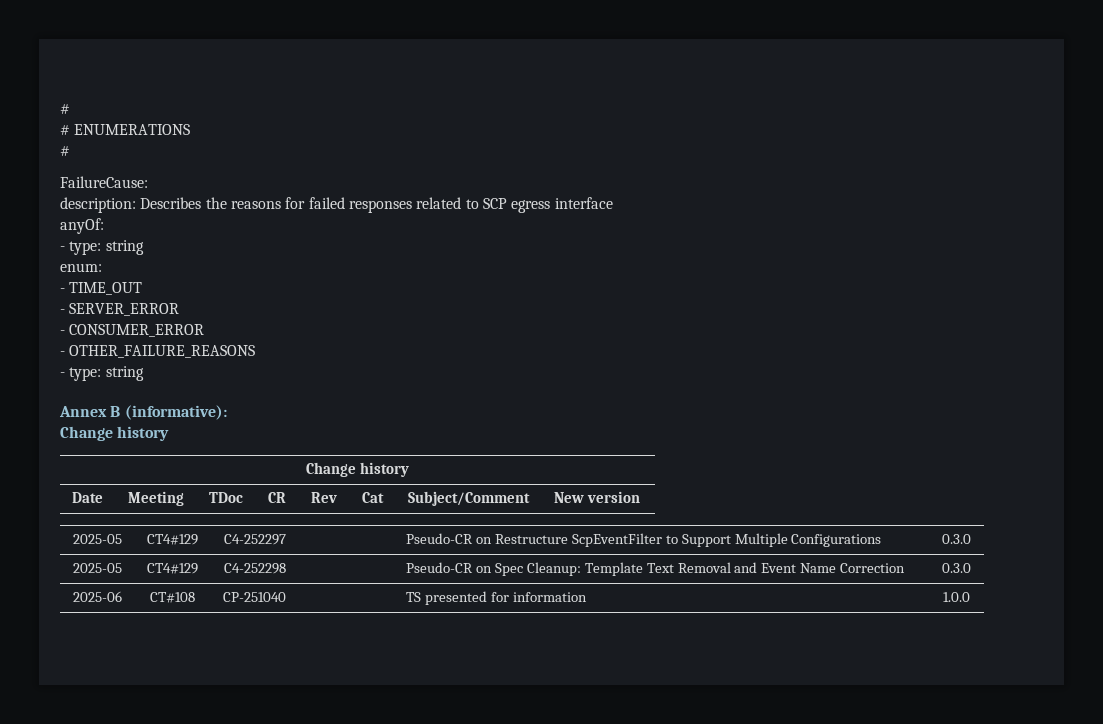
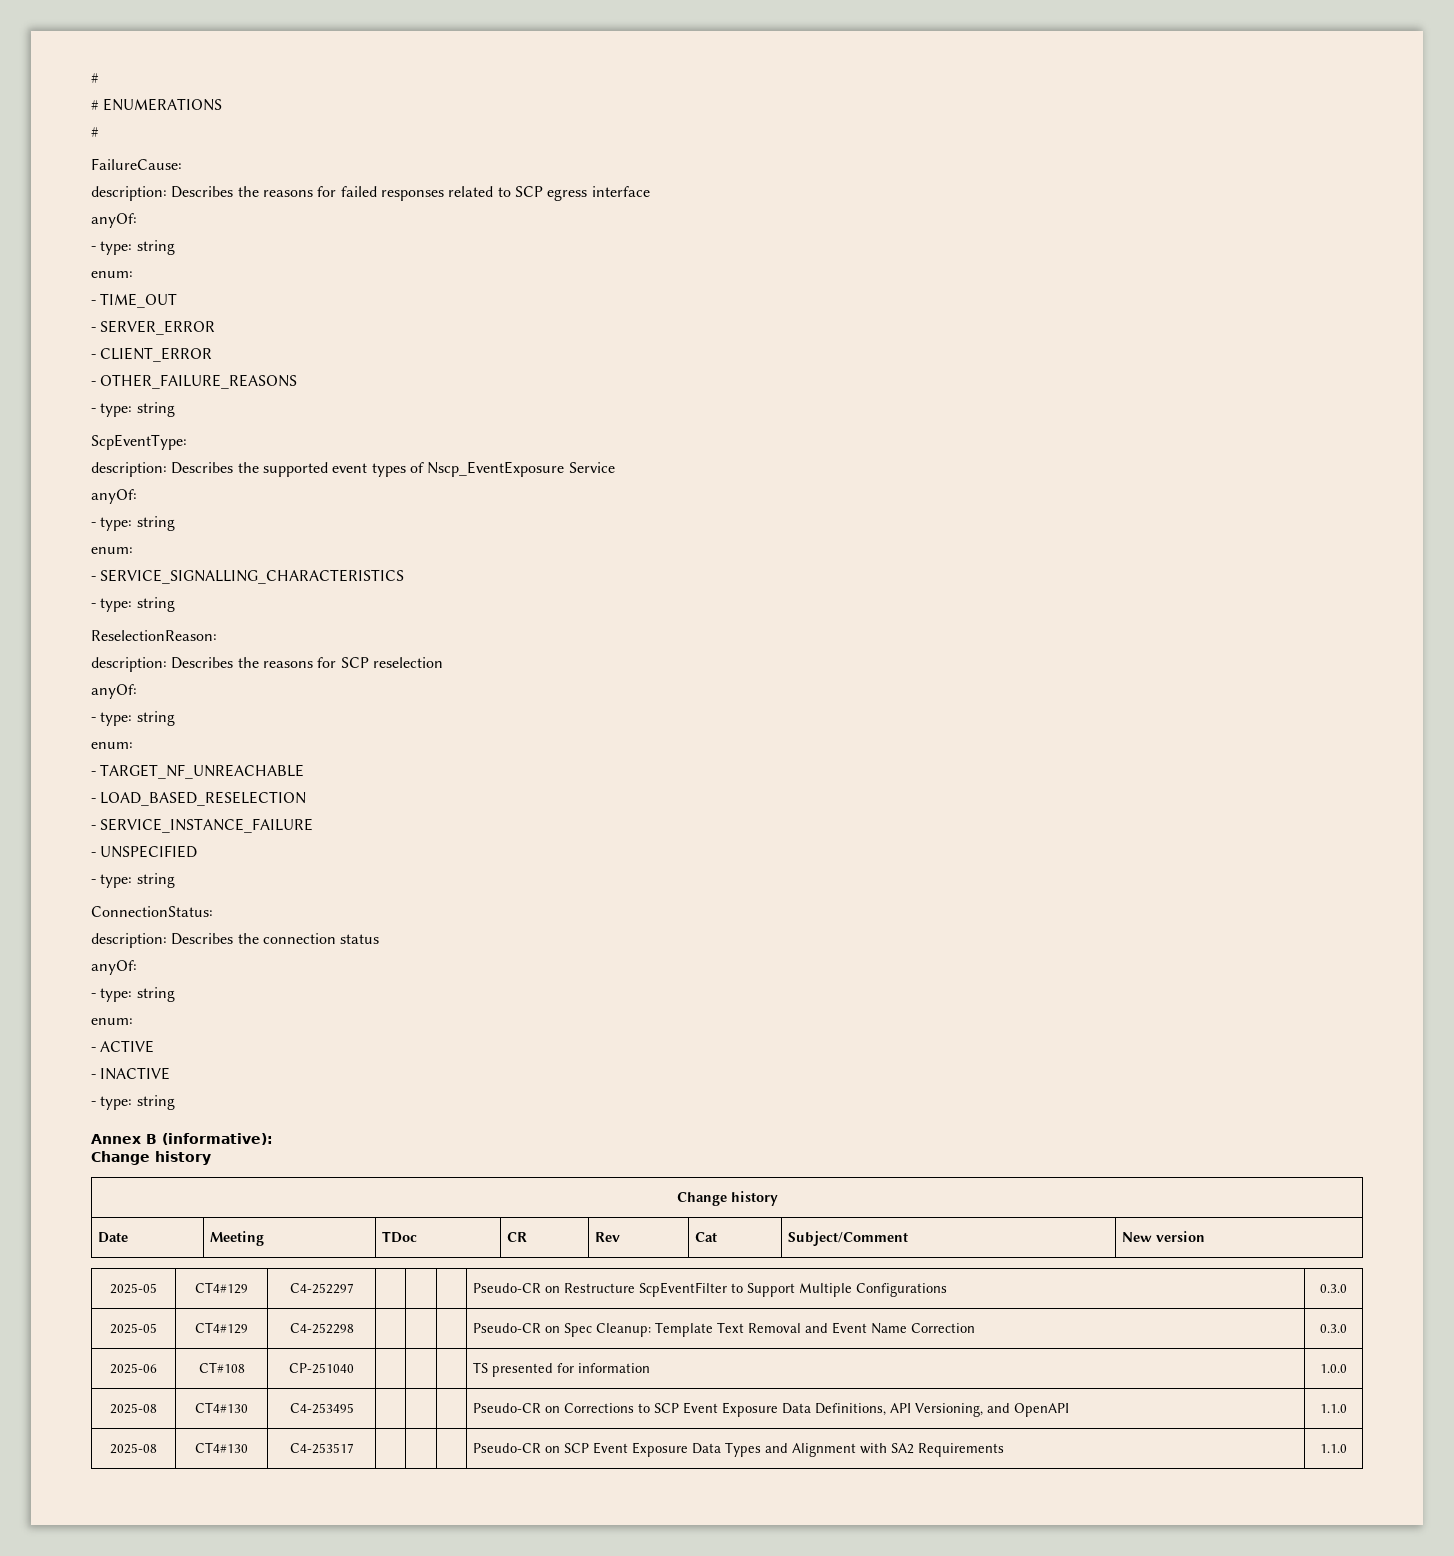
- - CONSUMER_ERROR
+ - CLIENT_ERROR
+ ScpEventType:
+ description: Describes the supported event types of Nscp_EventExposure Service
+ anyOf:
+ - type: string
+ enum:
+ - SERVICE_SIGNALLING_CHARACTERISTICS
+ - type: string
+ ReselectionReason:
+ description: Describes the reasons for SCP reselection
+ anyOf:
+ - type: string
+ enum:
+ - TARGET_NF_UNREACHABLE
+ - LOAD_BASED_RESELECTION
+ - SERVICE_INSTANCE_FAILURE
+ - UNSPECIFIED
+ - type: string
+ ConnectionStatus:
+ description: Describes the connection status
+ anyOf:
+ - type: string
+ enum:
+ - ACTIVE
+ - INACTIVE
+ - type: string
+ 2025-08 | CT4#130 | C4-253495 | | | | Pseudo-CR on Corrections to SCP Event Exposure Data Definitions, API Versioning, and OpenAPI | 1.1.0
+ 2025-08 | CT4#130 | C4-253517 | | | | Pseudo-CR on SCP Event Exposure Data Types and Alignment with SA2 Requirements | 1.1.0

